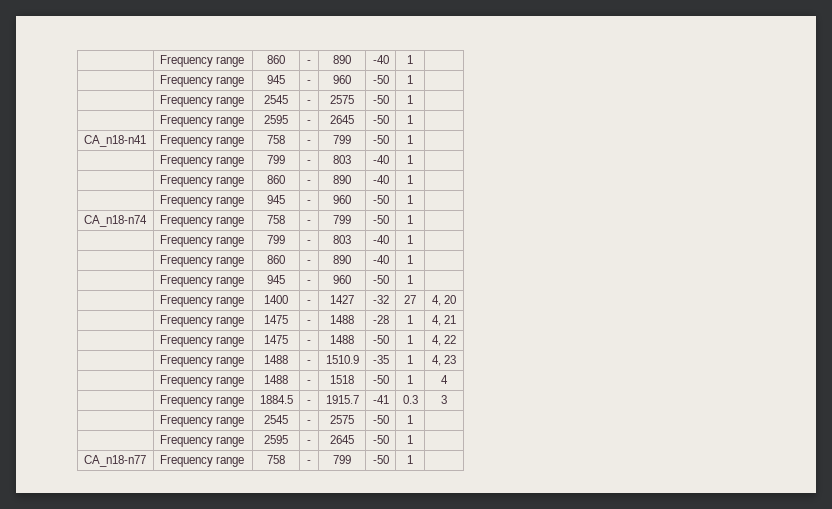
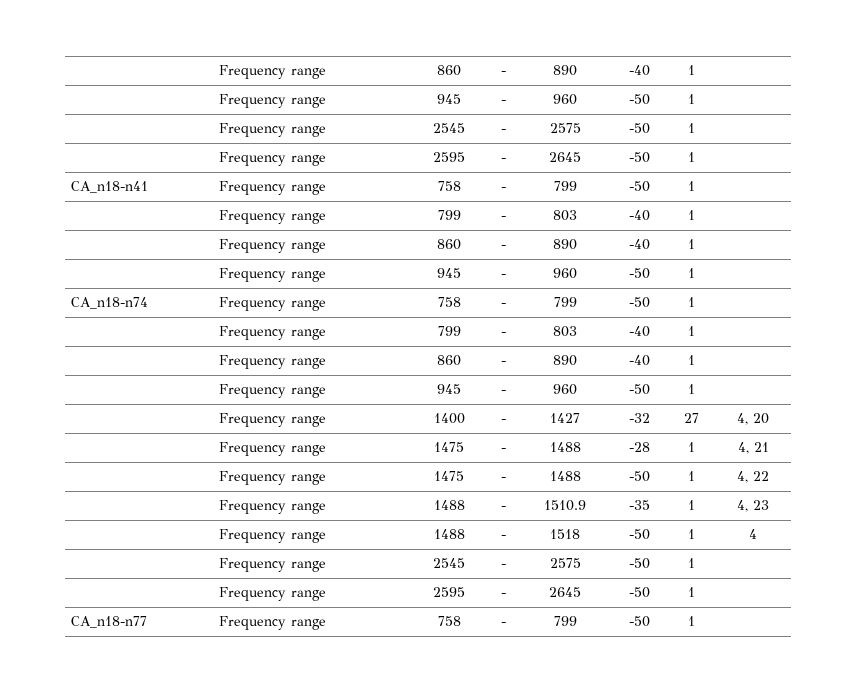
- | Frequency range | 1884.5 | - | 1915.7 | -41 | 0.3 | 3

